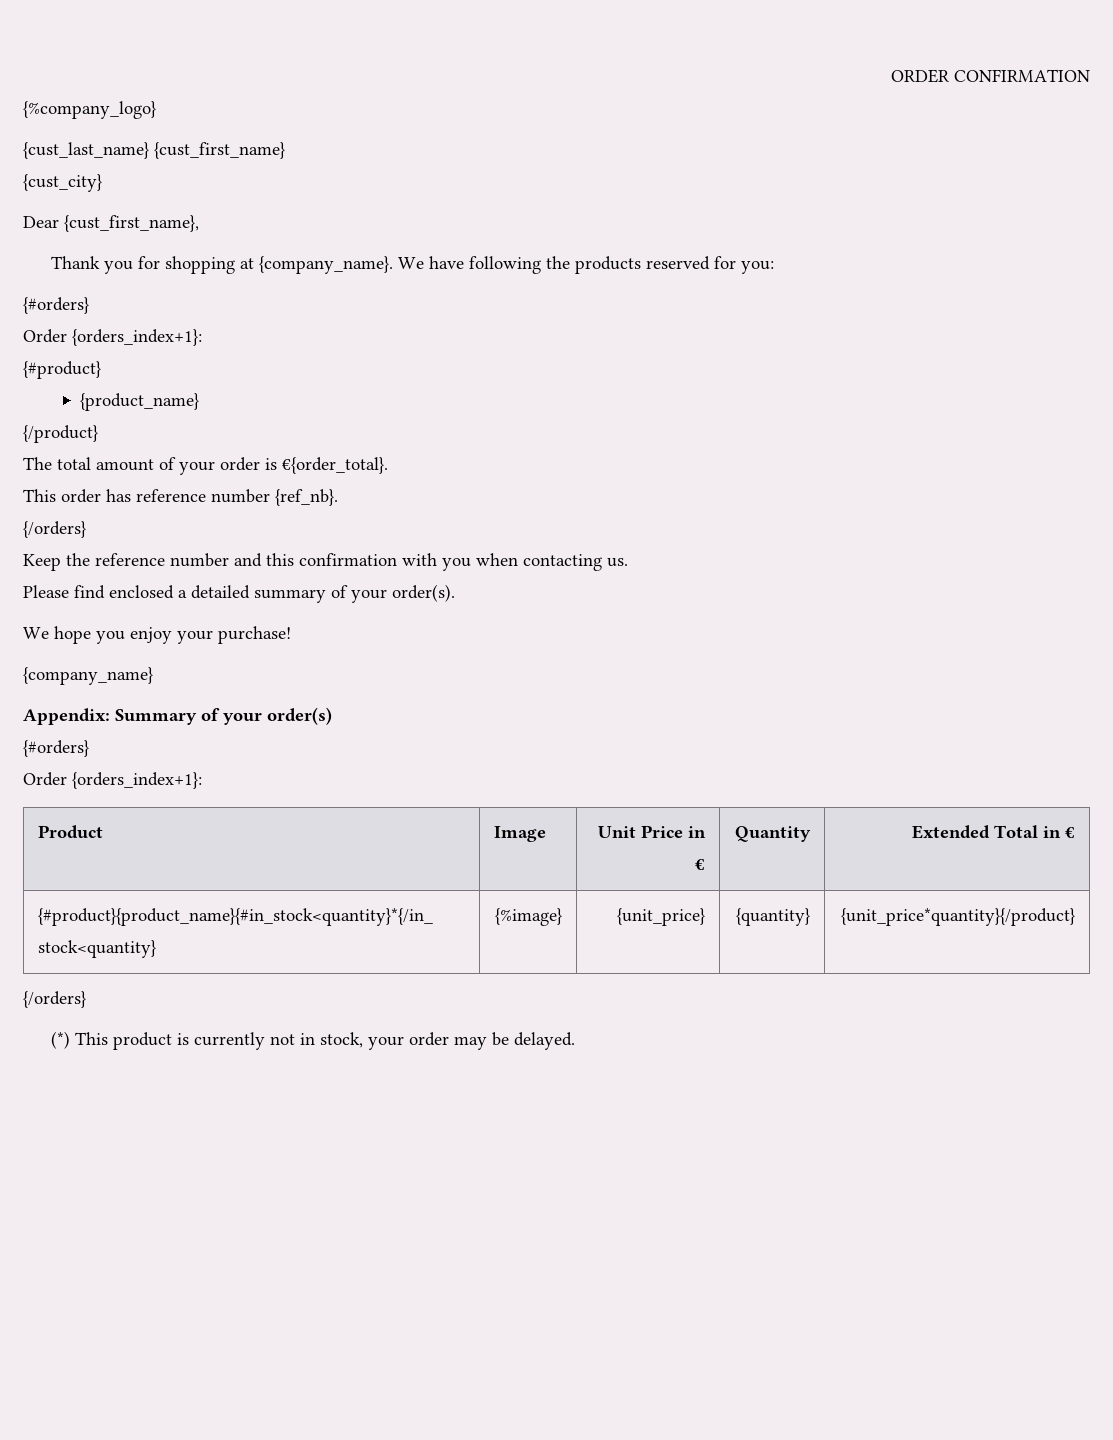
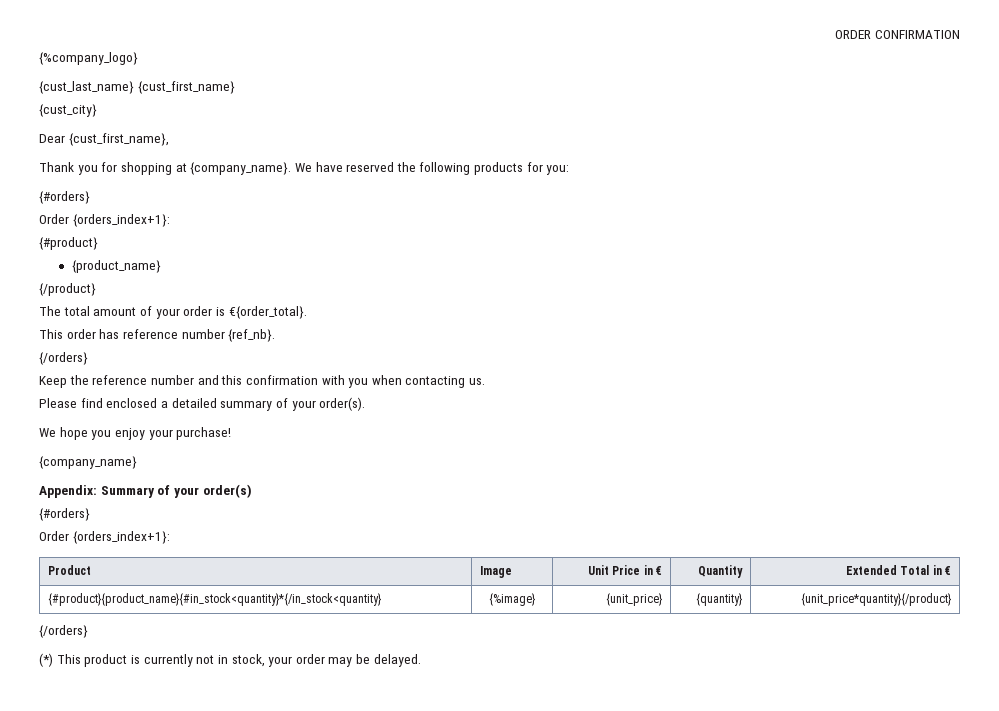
- We have following the products reserved for you:
+ We have reserved the following products for you:

